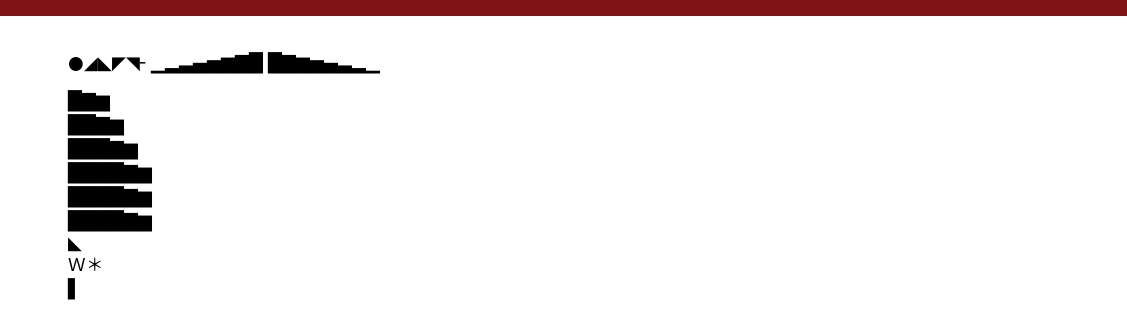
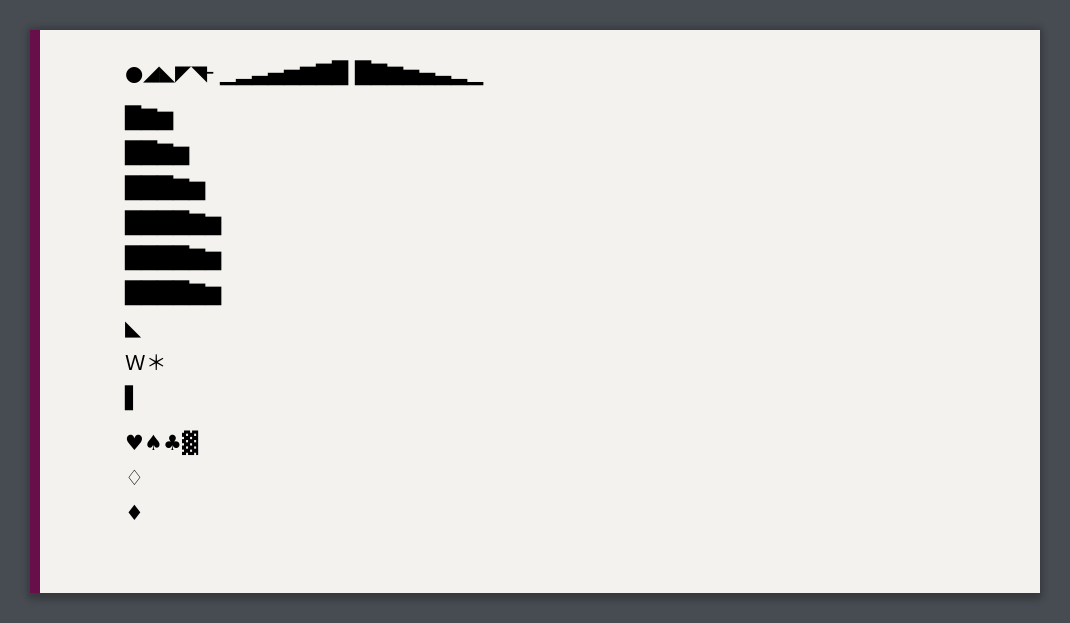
+ ♥♠♣▓
+ ♢
+ ♦

